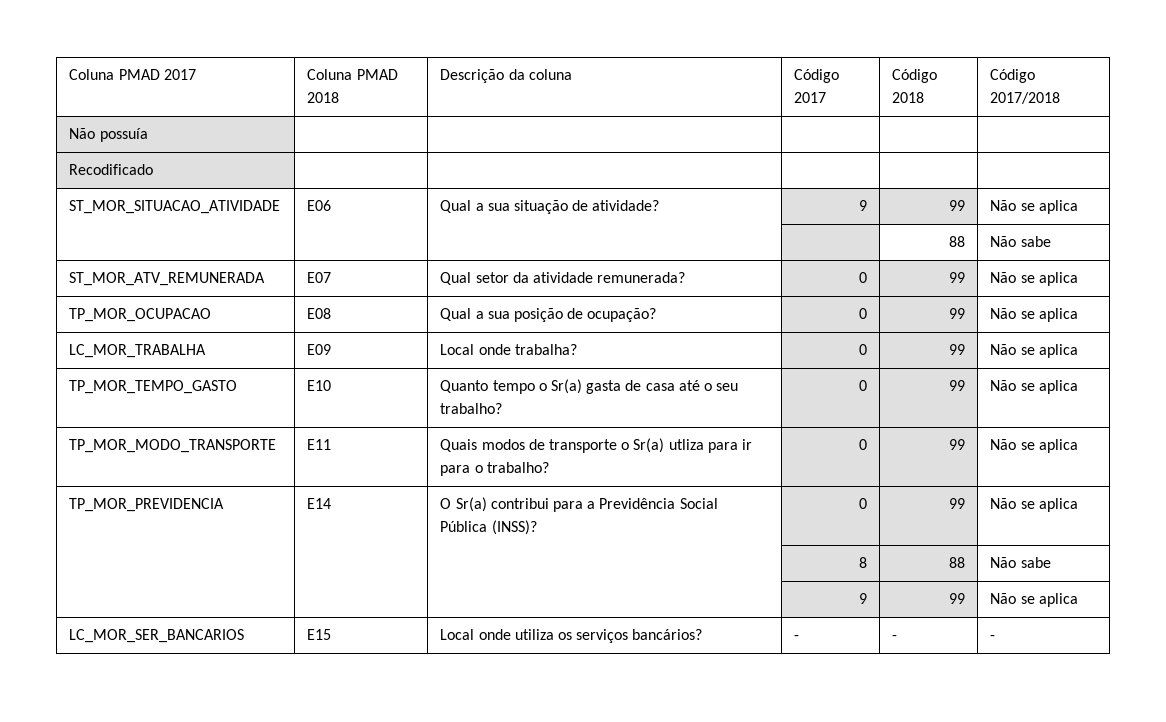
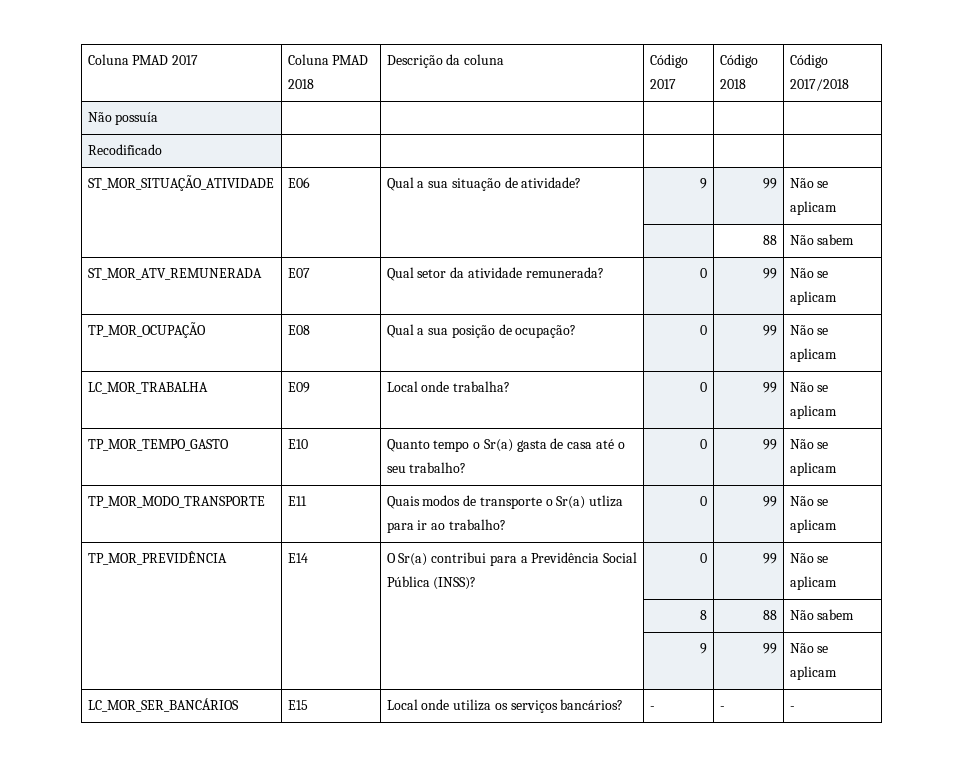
- ST_MOR_SITUACAO_ATIVIDADE | E06 | Qual a sua situação de atividade? | 9 | 99 | Não se aplica
- | | | | 88 | Não sabe
+ ST_MOR_SITUAÇÃO_ATIVIDADE | E06 | Qual a sua situação de atividade? | 9 | 99 | Não se aplicam
+ | | | | 88 | Não sabem
- ST_MOR_ATV_REMUNERADA | E07 | Qual setor da atividade remunerada? | 0 | 99 | Não se aplica
- TP_MOR_OCUPACAO | E08 | Qual a sua posição de ocupação? | 0 | 99 | Não se aplica
+ ST_MOR_ATV_REMUNERADA | E07 | Qual setor da atividade remunerada? | 0 | 99 | Não se aplicam
+ TP_MOR_OCUPAÇÃO | E08 | Qual a sua posição de ocupação? | 0 | 99 | Não se aplicam
- LC_MOR_TRABALHA | E09 | Local onde trabalha? | 0 | 99 | Não se aplica
+ LC_MOR_TRABALHA | E09 | Local onde trabalha? | 0 | 99 | Não se aplicam
- TP_MOR_TEMPO_GASTO | E10 | Quanto tempo o Sr(a) gasta de casa até o seu trabalho? | 0 | 99 | Não se aplica
+ TP_MOR_TEMPO_GASTO | E10 | Quanto tempo o Sr(a) gasta de casa até o seu trabalho? | 0 | 99 | Não se aplicam
- TP_MOR_MODO_TRANSPORTE | E11 | Quais modos de transporte o Sr(a) utliza para ir para o trabalho? | 0 | 99 | Não se aplica
- TP_MOR_PREVIDENCIA | E14 | O Sr(a) contribui para a Previdência Social Pública (INSS)? | 0 | 99 | Não se aplica
+ TP_MOR_MODO_TRANSPORTE | E11 | Quais modos de transporte o Sr(a) utliza para ir ao trabalho? | 0 | 99 | Não se aplicam
+ TP_MOR_PREVIDÊNCIA | E14 | O Sr(a) contribui para a Previdência Social Pública (INSS)? | 0 | 99 | Não se aplicam
- | | | 8 | 88 | Não sabe
- | | | 9 | 99 | Não se aplica
- LC_MOR_SER_BANCARIOS | E15 | Local onde utiliza os serviços bancários? | - | - | -
+ | | | 8 | 88 | Não sabem
+ | | | 9 | 99 | Não se aplicam
+ LC_MOR_SER_BANCÁRIOS | E15 | Local onde utiliza os serviços bancários? | - | - | -

